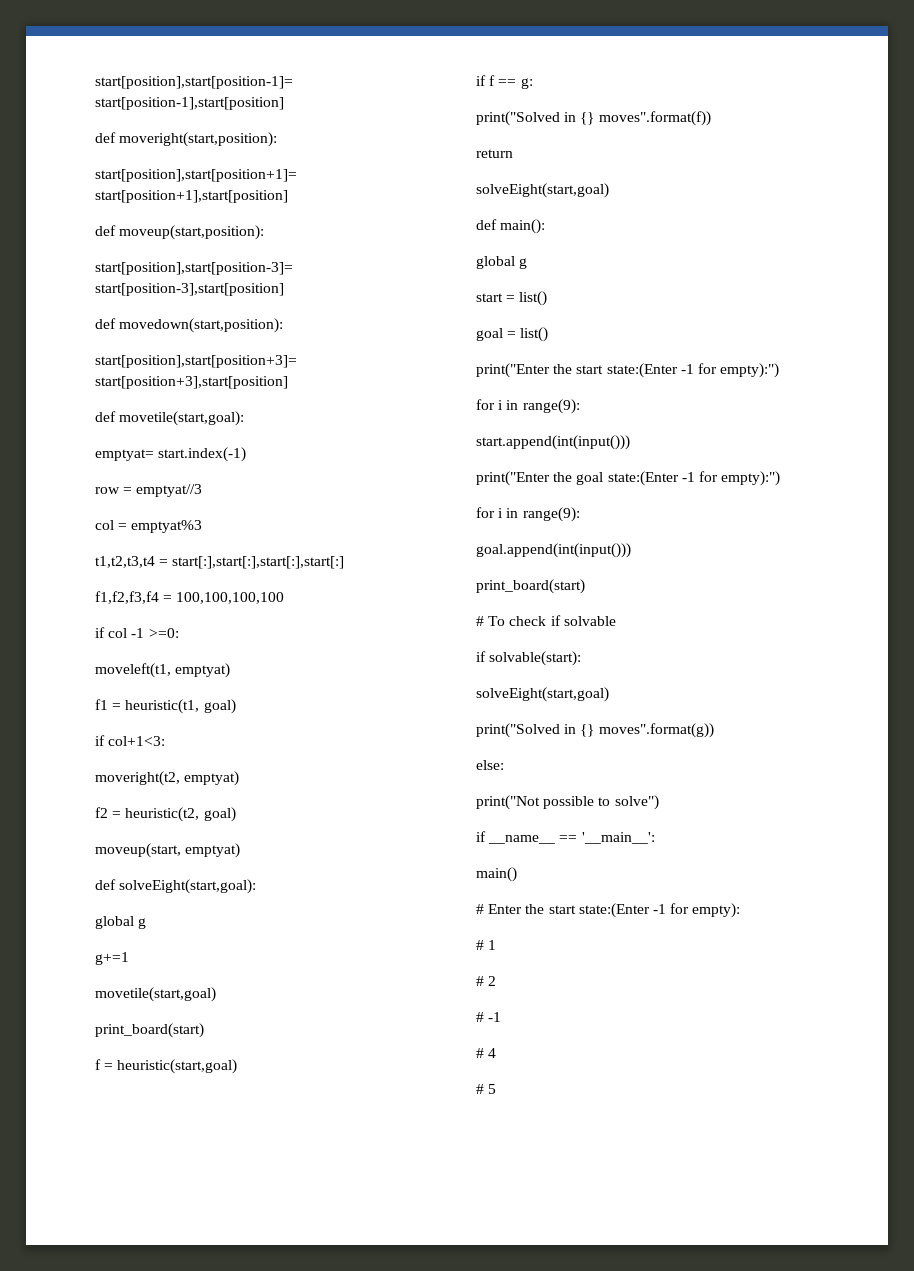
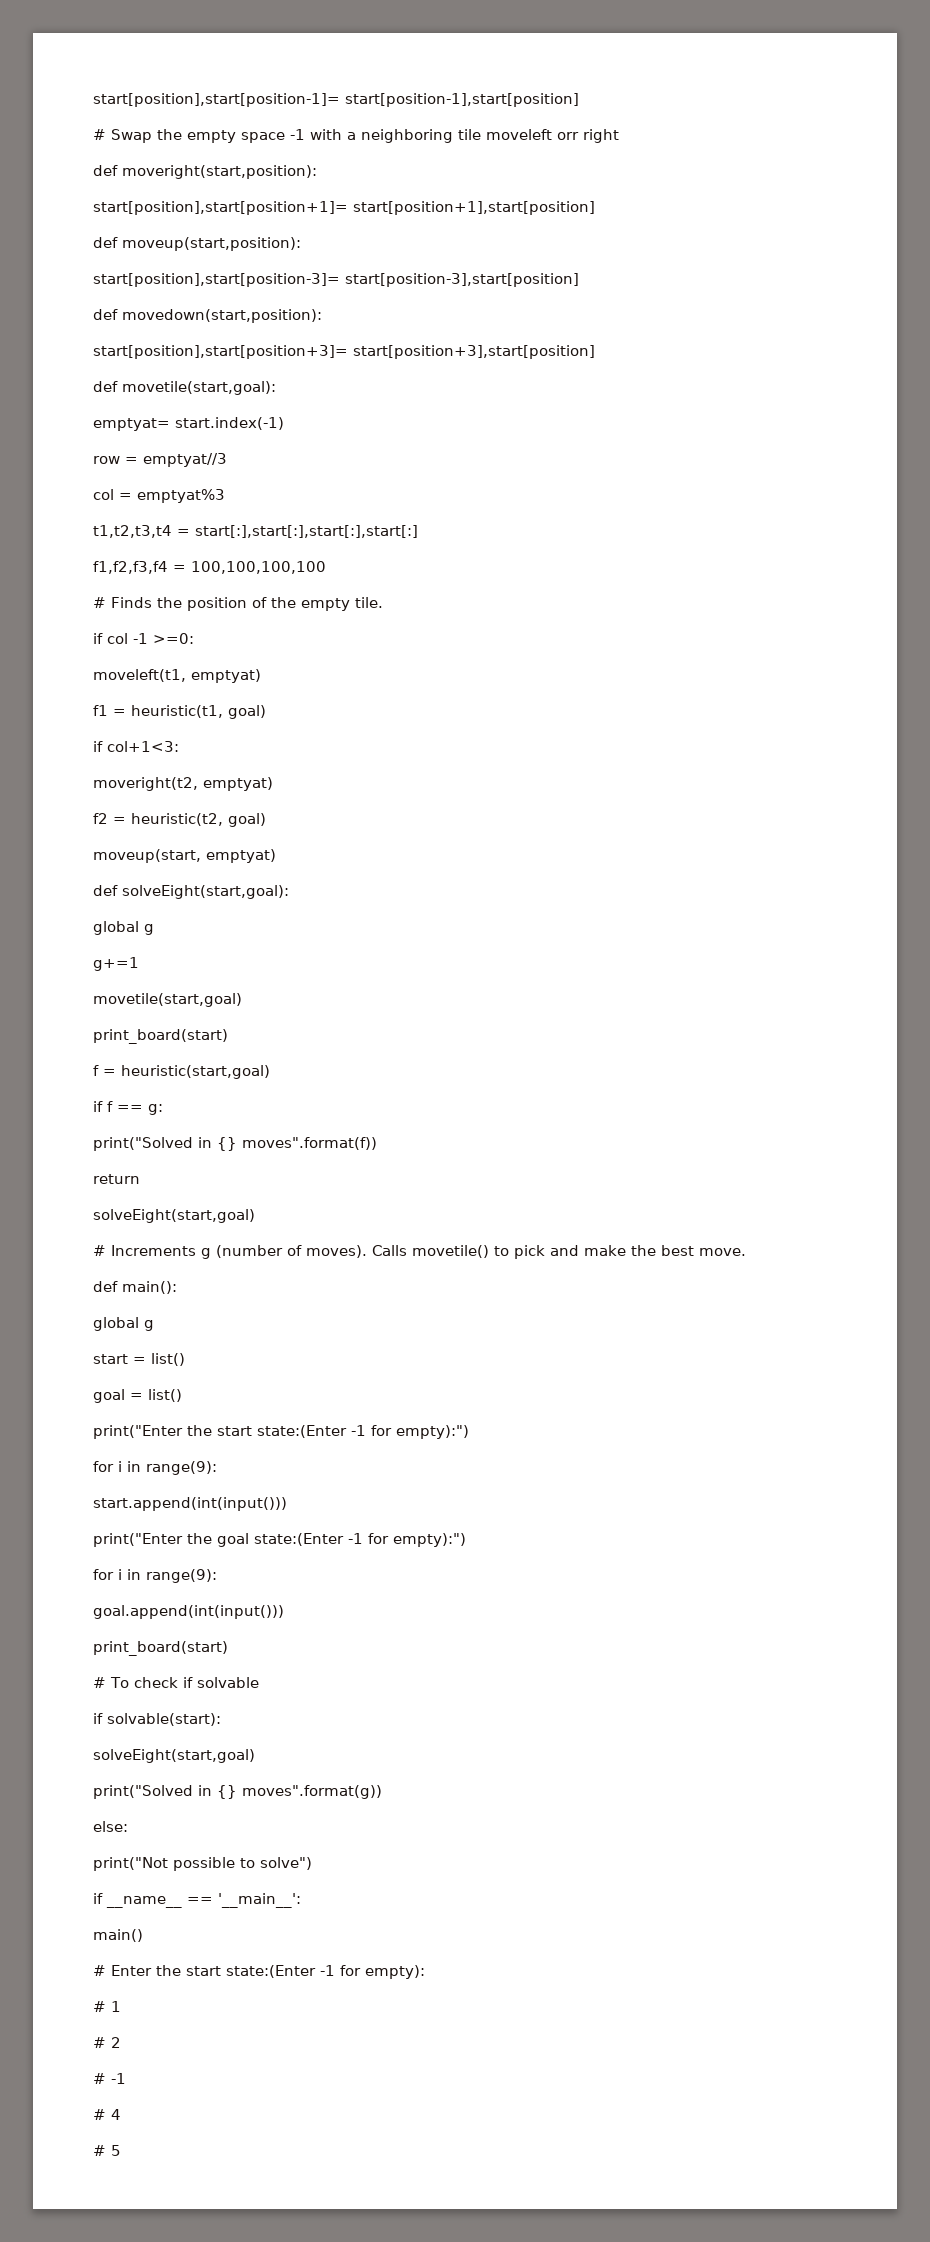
+ # Swap the empty space -1 with a neighboring tile moveleft orr right
+ # Finds the position of the empty tile.
+ # Increments g (number of moves). Calls movetile() to pick and make the best move.

